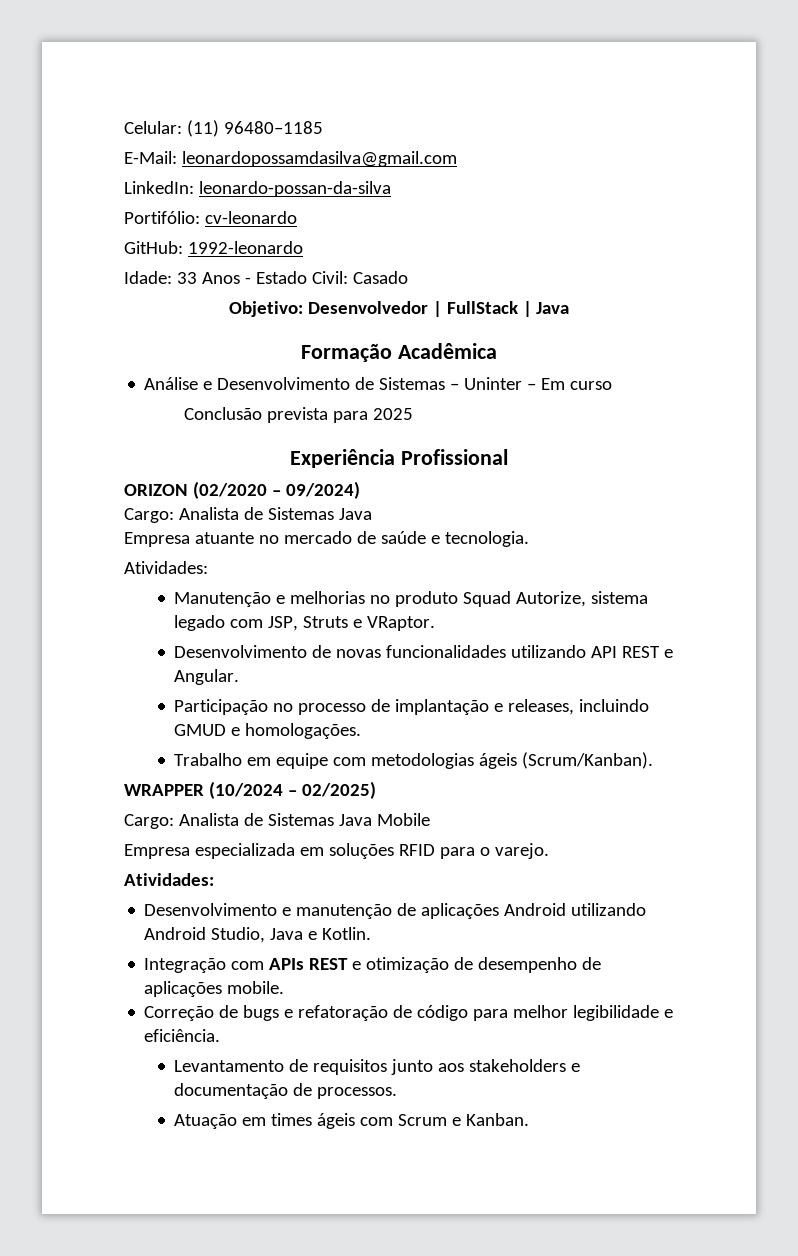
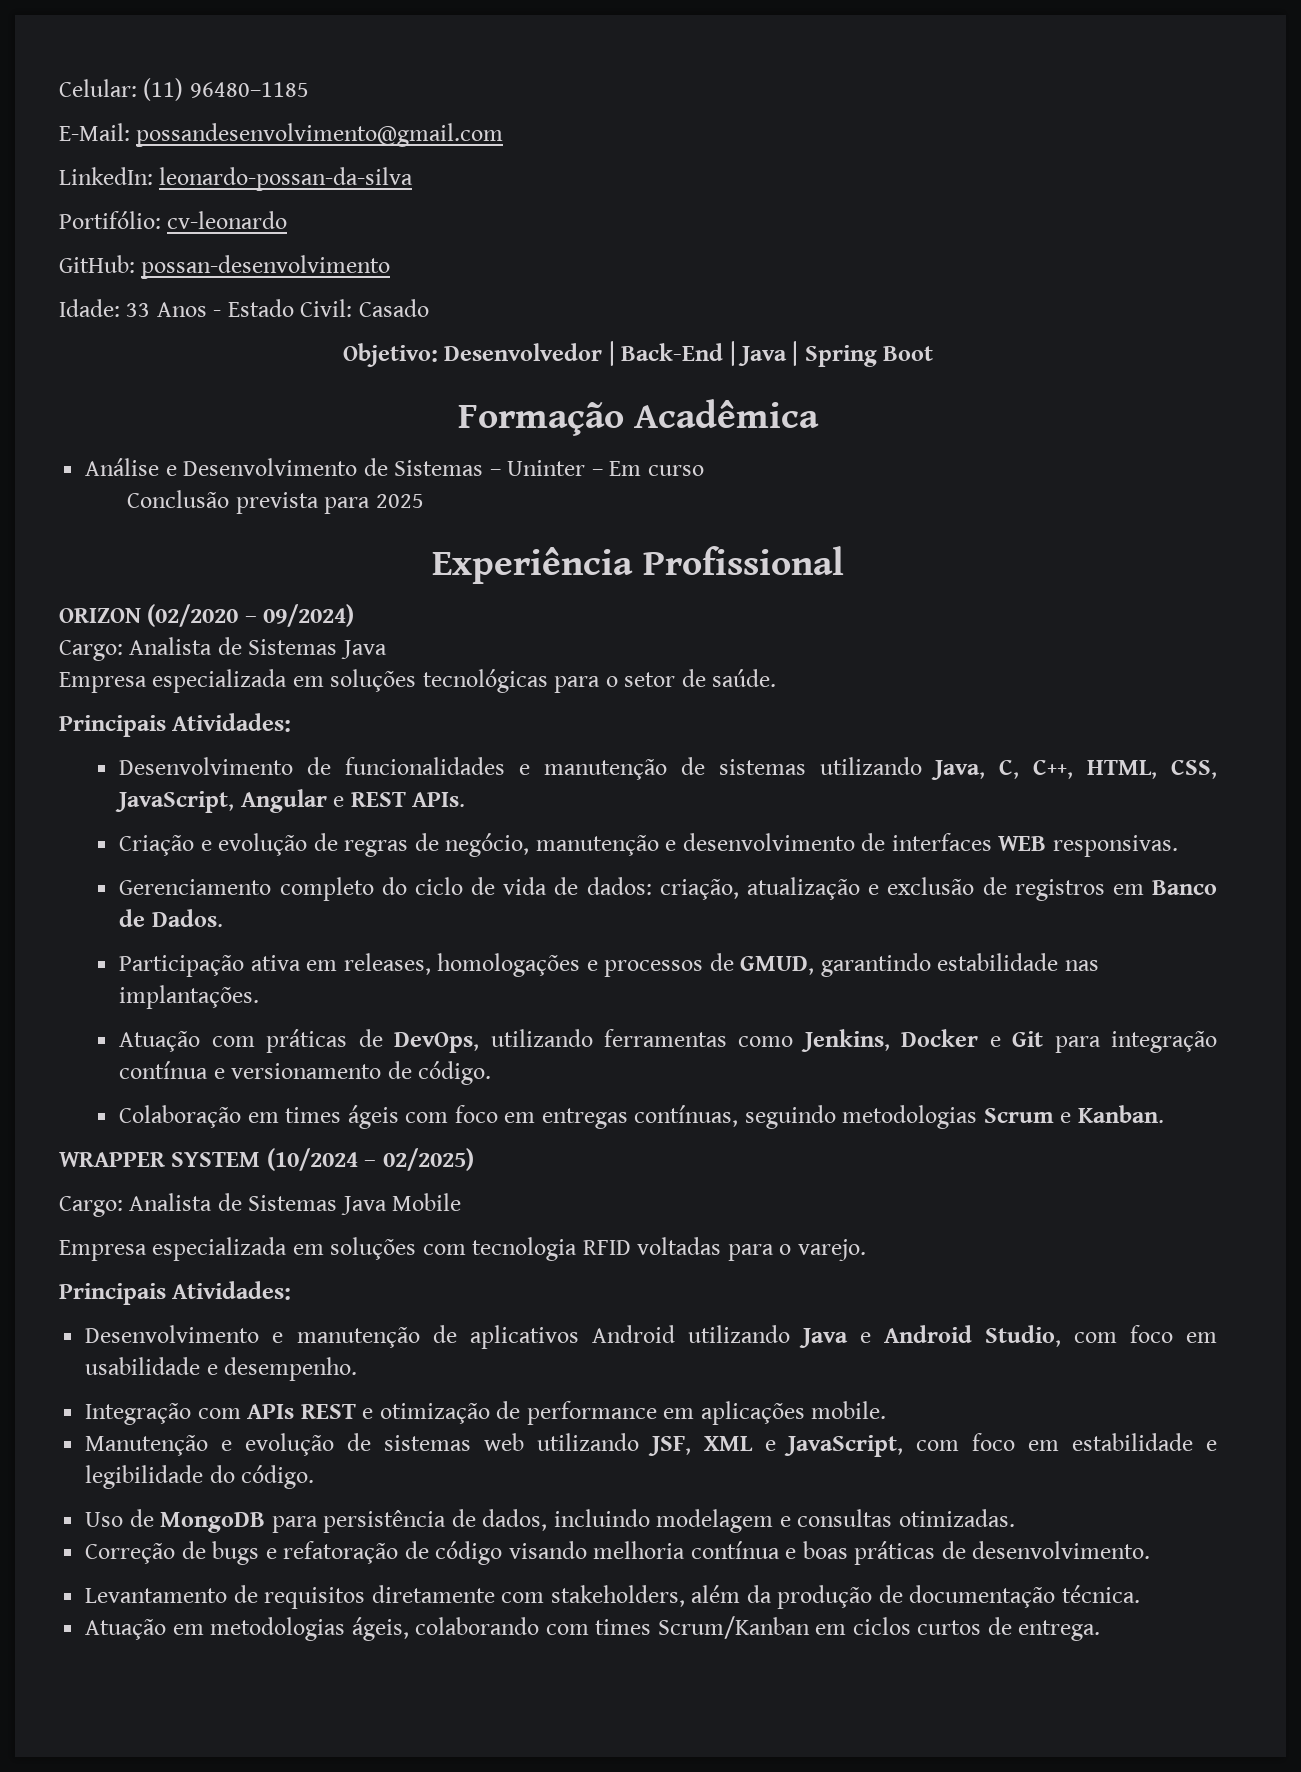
- E-Mail: leonardopossamdasilva@gmail.com
+ E-Mail: possandesenvolvimento@gmail.com
- GitHub: 1992-leonardo
+ GitHub: possan-desenvolvimento
- Objetivo: Desenvolvedor | FullStack | Java
+ Objetivo: Desenvolvedor | Back-End | Java | Spring Boot
- Empresa atuante no mercado de saúde e tecnologia.
- Atividades:
- Manutenção e melhorias no produto Squad Autorize, sistema legado com JSP, Struts e VRaptor.
- Desenvolvimento de novas funcionalidades utilizando API REST e Angular.
- Participação no processo de implantação e releases, incluindo GMUD e homologações.
- Trabalho em equipe com metodologias ágeis (Scrum/Kanban).
+ Empresa especializada em soluções tecnológicas para o setor de saúde.
+ Principais Atividades:
+ Desenvolvimento de funcionalidades e manutenção de sistemas utilizando Java, C, C++, HTML, CSS, JavaScript, Angular e REST APIs.
+ Criação e evolução de regras de negócio, manutenção e desenvolvimento de interfaces WEB responsivas.
+ Gerenciamento completo do ciclo de vida de dados: criação, atualização e exclusão de registros em Banco de Dados.
+ Participação ativa em releases, homologações e processos de GMUD, garantindo estabilidade nas implantações.
+ Atuação com práticas de DevOps, utilizando ferramentas como Jenkins, Docker e Git para integração contínua e versionamento de código.
+ Colaboração em times ágeis com foco em entregas contínuas, seguindo metodologias Scrum e Kanban.
- WRAPPER (10/2024 – 02/2025)
+ WRAPPER SYSTEM (10/2024 – 02/2025)
- Empresa especializada em soluções RFID para o varejo.
- Atividades:
+ Empresa especializada em soluções com tecnologia RFID voltadas para o varejo.
+ Principais Atividades:
- Desenvolvimento e manutenção de aplicações Android utilizando Android Studio, Java e Kotlin.
+ Desenvolvimento e manutenção de aplicativos Android utilizando Java e Android Studio, com foco em usabilidade e desempenho.
- Integração com APIs REST e otimização de desempenho de aplicações mobile.
+ Integração com APIs REST e otimização de performance em aplicações mobile.
+ Manutenção e evolução de sistemas web utilizando JSF, XML e JavaScript, com foco em estabilidade e legibilidade do código.
+ Uso de MongoDB para persistência de dados, incluindo modelagem e consultas otimizadas.
- Correção de bugs e refatoração de código para melhor legibilidade e eficiência.
- Levantamento de requisitos junto aos stakeholders e documentação de processos.
- Atuação em times ágeis com Scrum e Kanban.
+ Correção de bugs e refatoração de código visando melhoria contínua e boas práticas de desenvolvimento.
+ Levantamento de requisitos diretamente com stakeholders, além da produção de documentação técnica.
+ Atuação em metodologias ágeis, colaborando com times Scrum/Kanban em ciclos curtos de entrega.

